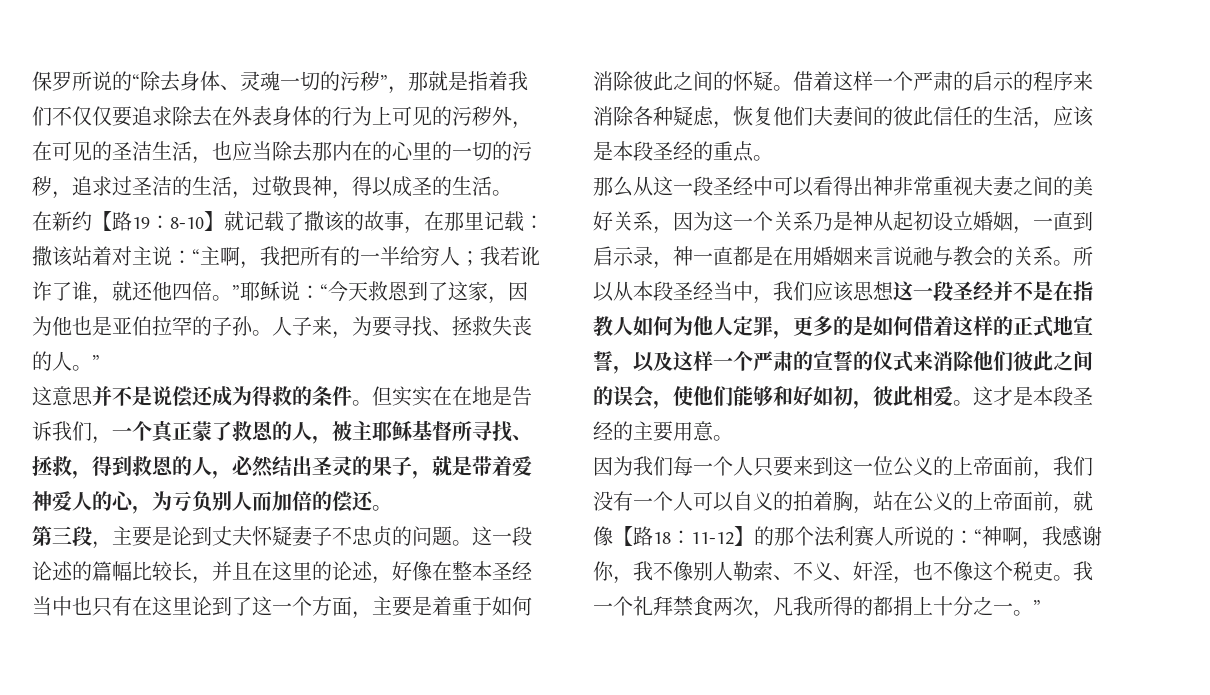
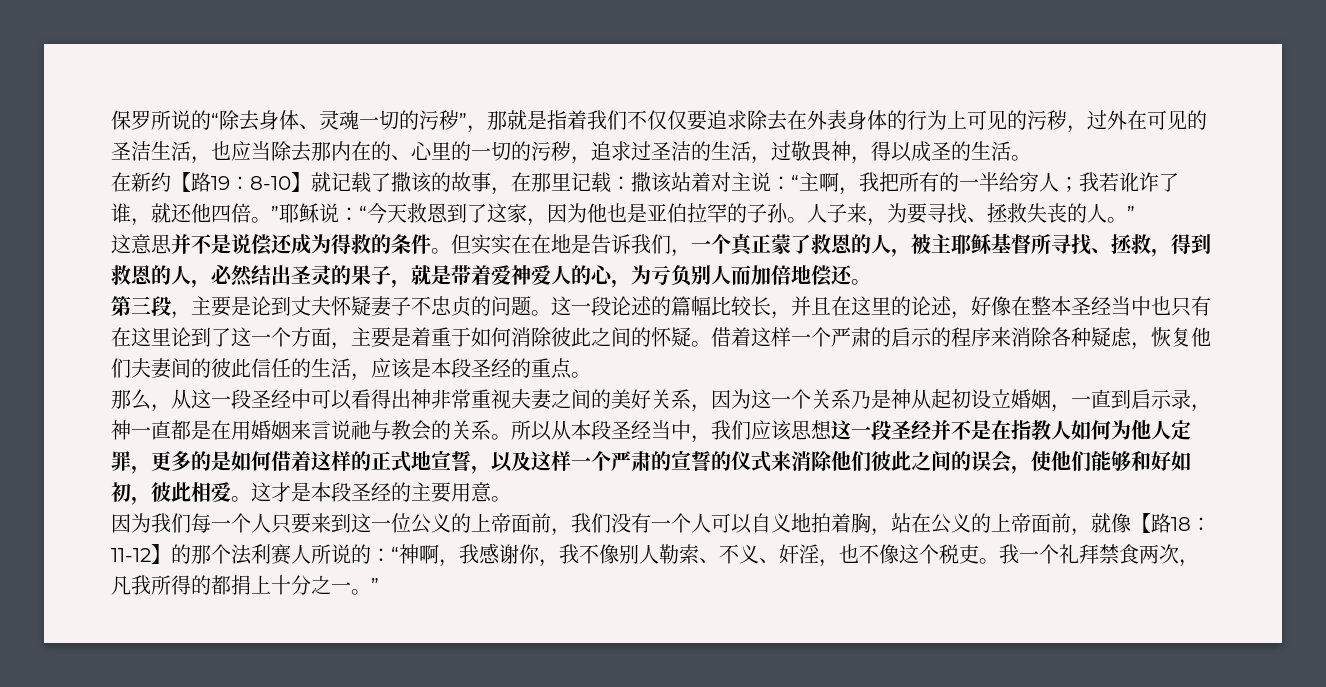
- 保罗所说的“除去身体、灵魂一切的污秽”，那就是指着我们不仅仅要追求除去在外表身体的行为上可见的污秽外，在可见的圣洁生活，也应当除去那内在的心里的一切的污秽，追求过圣洁的生活，过敬畏神，得以成圣的生活。
+ 保罗所说的“除去身体、灵魂一切的污秽”，那就是指着我们不仅仅要追求除去在外表身体的行为上可见的污秽，过外在可见的圣洁生活，也应当除去那内在的、心里的一切的污秽，追求过圣洁的生活，过敬畏神，得以成圣的生活。
- 但实实在在地是告诉我们，一个真正蒙了救恩的人，被主耶稣基督所寻找、拯救，得到救恩的人，必然结出圣灵的果子，就是带着爱神爱人的心，为亏负别人而加倍的偿还。
+ 但实实在在地是告诉我们，一个真正蒙了救恩的人，被主耶稣基督所寻找、拯救，得到救恩的人，必然结出圣灵的果子，就是带着爱神爱人的心，为亏负别人而加倍地偿还。
- 那么从这一段圣经中可以看得出神非常重视夫妻之间的美好关系，因为这一个关系乃是神从起初设立婚姻，一直到启示录，神一直都是在用婚姻来言说祂与教会的关系。
+ 那么，从这一段圣经中可以看得出神非常重视夫妻之间的美好关系，因为这一个关系乃是神从起初设立婚姻，一直到启示录，神一直都是在用婚姻来言说祂与教会的关系。
- 因为我们每一个人只要来到这一位公义的上帝面前，我们没有一个人可以自义的拍着胸，站在公义的上帝面前，就像【路18：11-12】的那个法利赛人所说的：“神啊，我感谢你，我不像别人勒索、不义、奸淫，也不像这个税吏。
+ 因为我们每一个人只要来到这一位公义的上帝面前，我们没有一个人可以自义地拍着胸，站在公义的上帝面前，就像【路18：11-12】的那个法利赛人所说的：“神啊，我感谢你，我不像别人勒索、不义、奸淫，也不像这个税吏。

